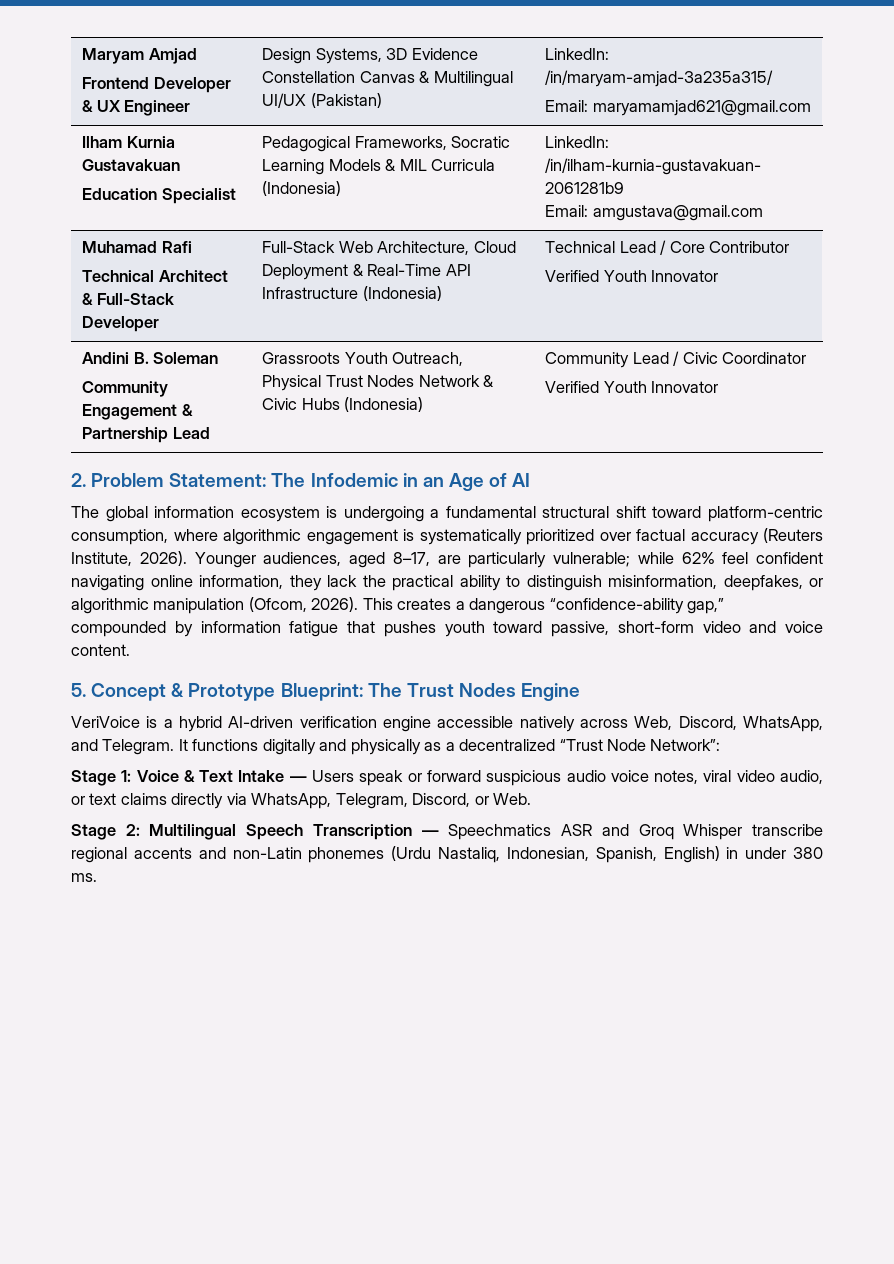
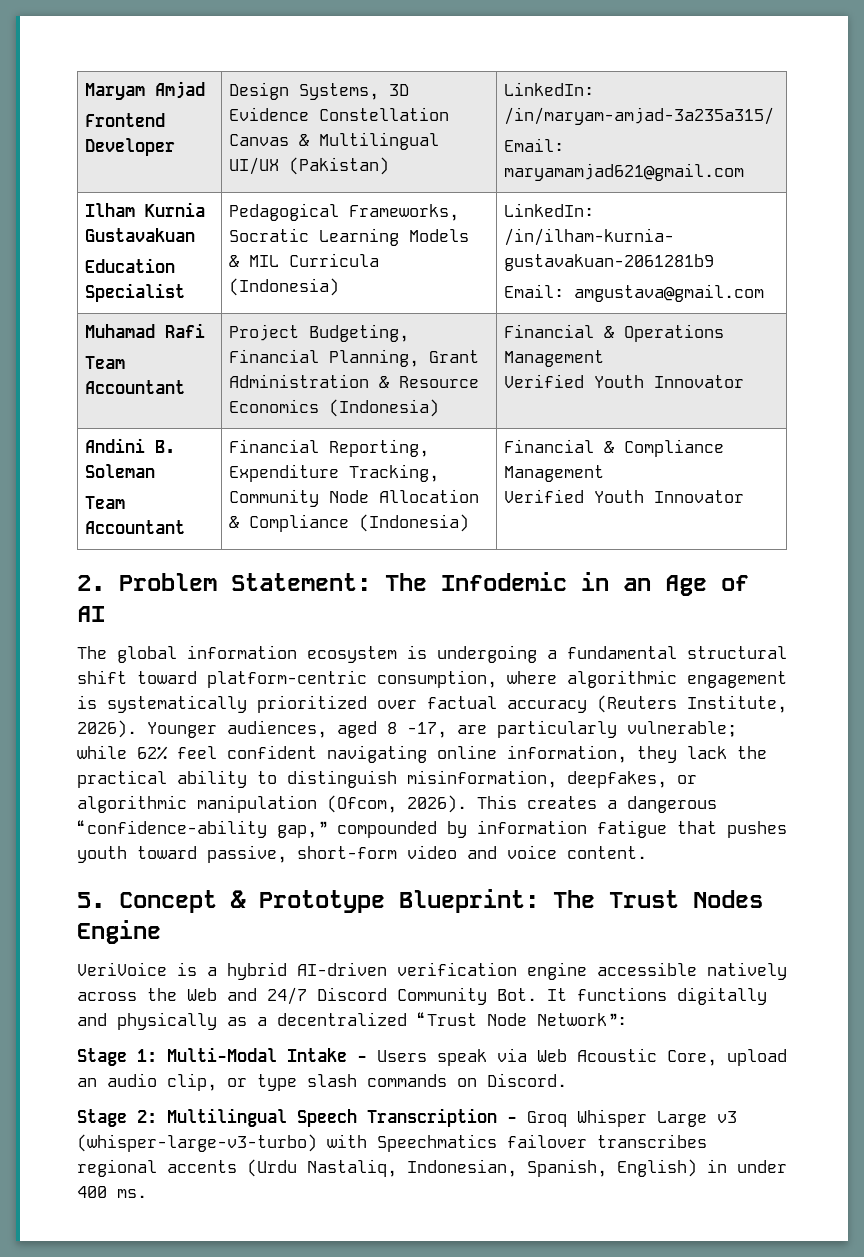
  Maryam Amjad
- Frontend Developer & UX Engineer | Design Systems, 3D Evidence Constellation Canvas & Multilingual UI/UX (Pakistan) | LinkedIn: /in/maryam-amjad-3a235a315/
+ Frontend Developer | Design Systems, 3D Evidence Constellation Canvas & Multilingual UI/UX (Pakistan) | LinkedIn: /in/maryam-amjad-3a235a315/
  Muhamad Rafi
- Technical Architect & Full-Stack Developer | Full-Stack Web Architecture, Cloud Deployment & Real-Time API Infrastructure (Indonesia) | Technical Lead / Core Contributor
+ Team Accountant | Project Budgeting, Financial Planning, Grant Administration & Resource Economics (Indonesia) | Financial & Operations Management
  Andini B. Soleman
- Community Engagement & Partnership Lead | Grassroots Youth Outreach, Physical Trust Nodes Network & Civic Hubs (Indonesia) | Community Lead / Civic Coordinator
+ Team Accountant | Financial Reporting, Expenditure Tracking, Community Node Allocation & Compliance (Indonesia) | Financial & Compliance Management
- Younger audiences, aged 8–17, are particularly vulnerable; while 62% feel confident navigating online information, they lack the practical ability to distinguish misinformation, deepfakes, or algorithmic manipulation (Ofcom, 2026).
+ Younger audiences, aged 8 -17, are particularly vulnerable; while 62% feel confident navigating online information, they lack the practical ability to distinguish misinformation, deepfakes, or algorithmic manipulation (Ofcom, 2026).
- VeriVoice is a hybrid AI-driven verification engine accessible natively across Web, Discord, WhatsApp, and Telegram. It functions digitally and physically as a decentralized “Trust Node Network”:
+ VeriVoice is a hybrid AI-driven verification engine accessible natively across the Web and 24/7 Discord Community Bot. It functions digitally and physically as a decentralized “Trust Node Network”:
- Stage 1: Voice & Text Intake ― Users speak or forward suspicious audio voice notes, viral video audio, or text claims directly via WhatsApp, Telegram, Discord, or Web.
+ Stage 1: Multi-Modal Intake - Users speak via Web Acoustic Core, upload an audio clip, or type slash commands on Discord.
- Stage 2: Multilingual Speech Transcription ― Speechmatics ASR and Groq Whisper transcribe regional accents and non-Latin phonemes (Urdu Nastaliq, Indonesian, Spanish, English) in under 380 ms.
+ Stage 2: Multilingual Speech Transcription - Groq Whisper Large v3 (whisper-large-v3-turbo) with Speechmatics failover transcribes regional accents (Urdu Nastaliq, Indonesian, Spanish, English) in under 400 ms.

